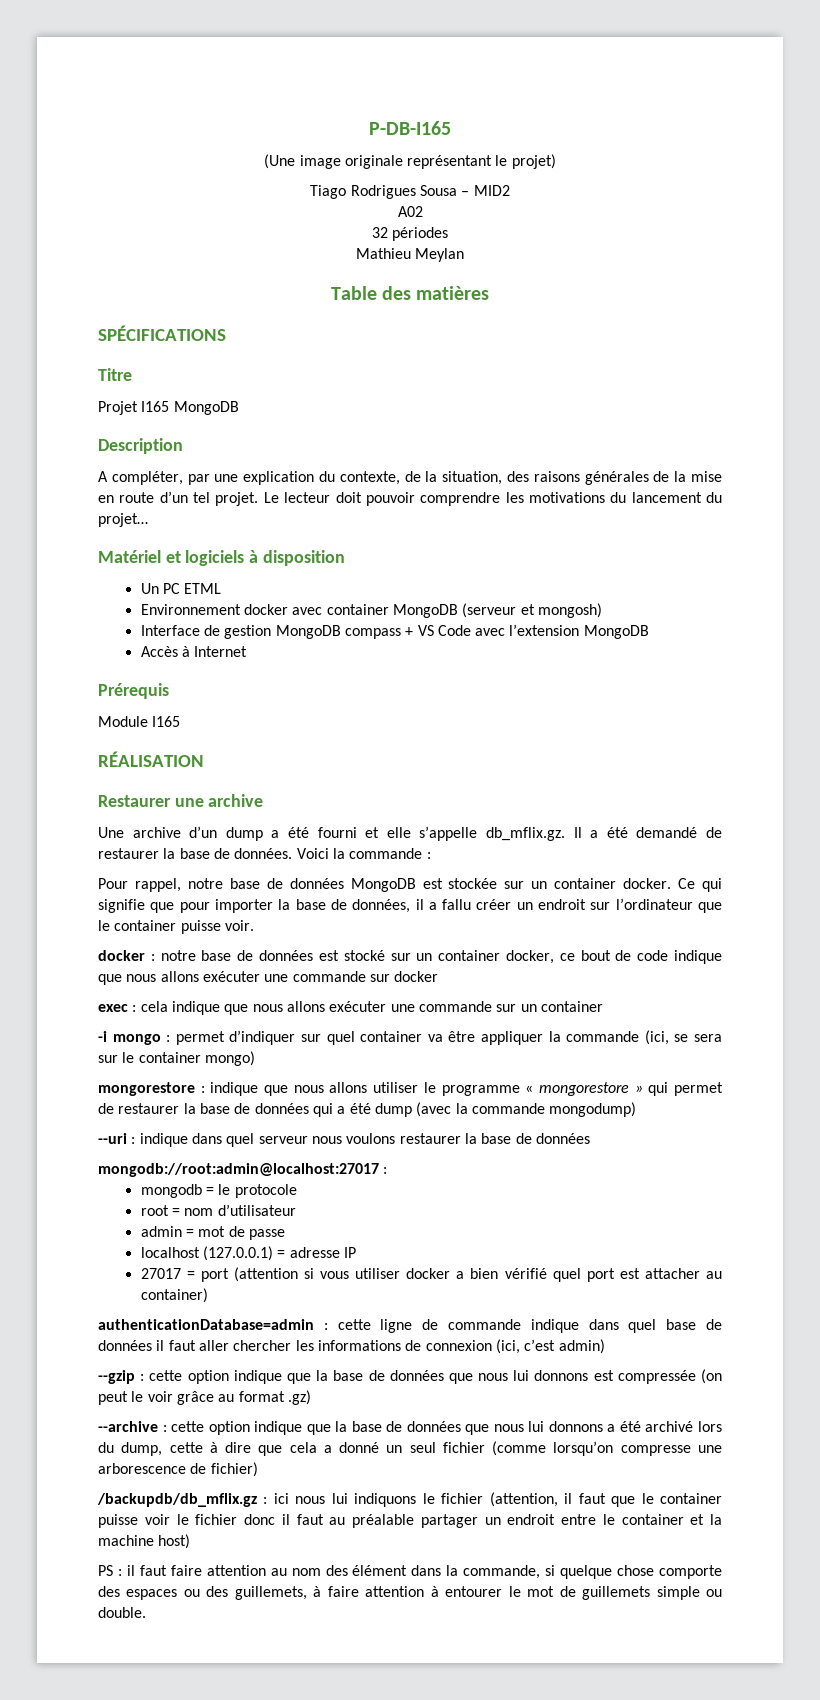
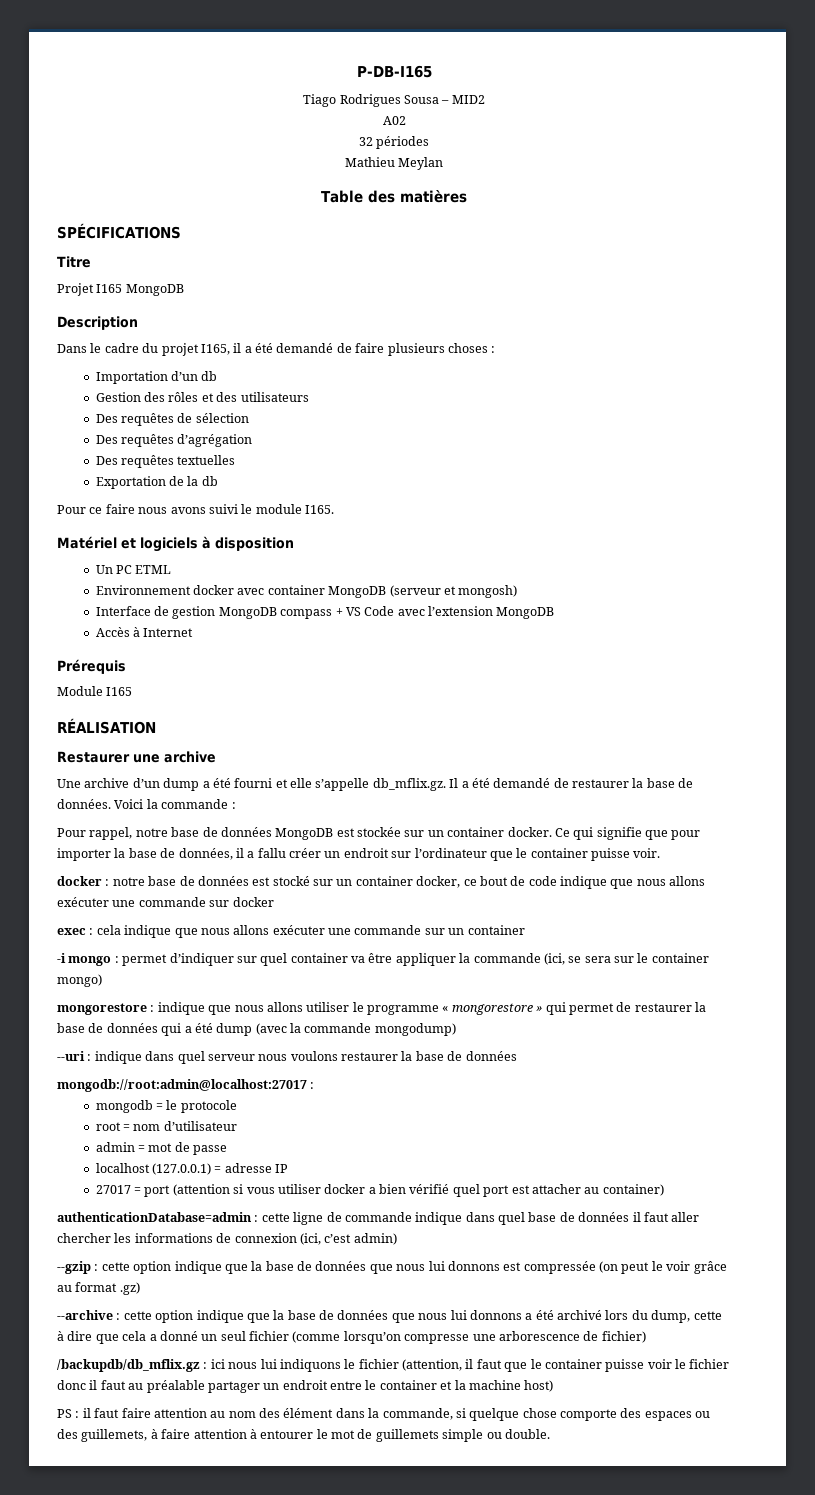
- (Une image originale représentant le projet)
- A compléter, par une explication du contexte, de la situation, des raisons générales de la mise en route d’un tel projet. Le lecteur doit pouvoir comprendre les motivations du lancement du projet…
+ Dans le cadre du projet I165, il a été demandé de faire plusieurs choses :
+ Importation d’un db
+ Gestion des rôles et des utilisateurs
+ Des requêtes de sélection
+ Des requêtes d’agrégation
+ Des requêtes textuelles
+ Exportation de la db
+ Pour ce faire nous avons suivi le module I165.

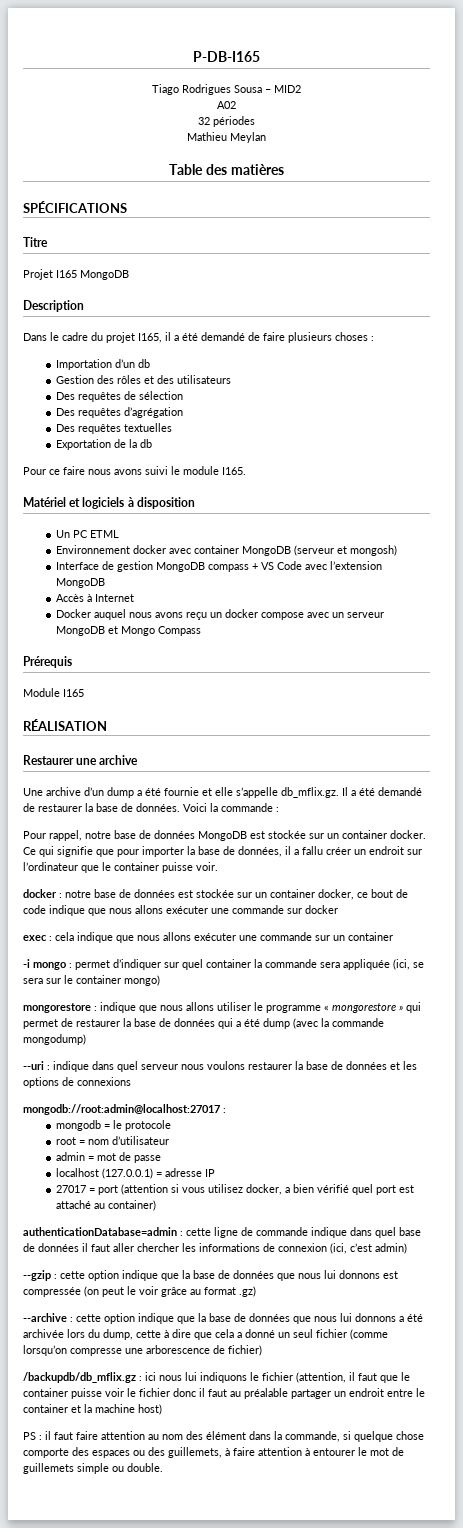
+ Docker auquel nous avons reçu un docker compose avec un serveur MongoDB et Mongo Compass
- Une archive d’un dump a été fourni et elle s’appelle db_mflix.gz. Il a été demandé de restaurer la base de données.
+ Une archive d’un dump a été fournie et elle s’appelle db_mflix.gz. Il a été demandé de restaurer la base de données.
- docker : notre base de données est stocké sur un container docker, ce bout de code indique que nous allons exécuter une commande sur docker
+ docker : notre base de données est stockée sur un container docker, ce bout de code indique que nous allons exécuter une commande sur docker
- -i mongo : permet d’indiquer sur quel container va être appliquer la commande (ici, se sera sur le container mongo)
+ -i mongo : permet d’indiquer sur quel container la commande sera appliquée (ici, se sera sur le container mongo)
- --uri : indique dans quel serveur nous voulons restaurer la base de données
+ --uri : indique dans quel serveur nous voulons restaurer la base de données et les options de connexions
- 27017 = port (attention si vous utiliser docker a bien vérifié quel port est attacher au container)
+ 27017 = port (attention si vous utilisez docker, a bien vérifié quel port est attaché au container)
- --archive : cette option indique que la base de données que nous lui donnons a été archivé lors du dump, cette à dire que cela a donné un seul fichier (comme lorsqu’on compresse une arborescence de fichier)
+ --archive : cette option indique que la base de données que nous lui donnons a été archivée lors du dump, cette à dire que cela a donné un seul fichier (comme lorsqu’on compresse une arborescence de fichier)

